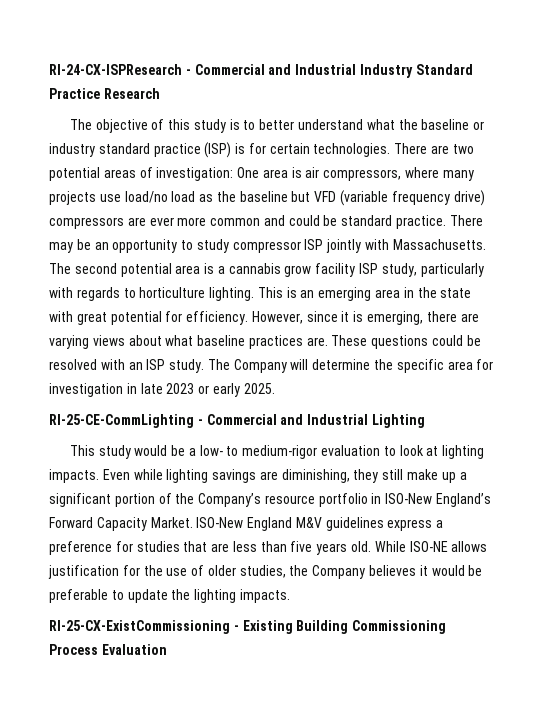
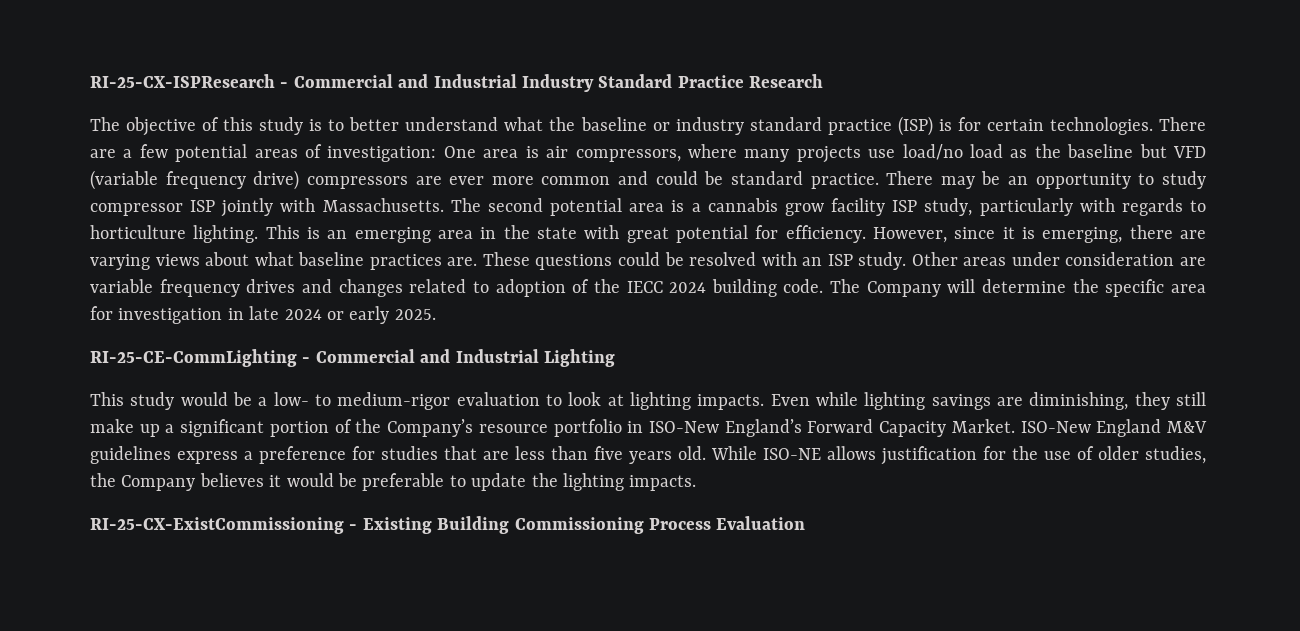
- RI-24-CX-ISPResearch - Commercial and Industrial Industry Standard Practice Research
+ RI-25-CX-ISPResearch - Commercial and Industrial Industry Standard Practice Research
- There are two potential areas of investigation: One area is air compressors, where many projects use load/no load as the baseline but VFD (variable frequency drive) compressors are ever more common and could be standard practice.
+ There are a few potential areas of investigation: One area is air compressors, where many projects use load/no load as the baseline but VFD (variable frequency drive) compressors are ever more common and could be standard practice.
+ Other areas under consideration are variable frequency drives and changes related to adoption of the IECC 2024 building code.
- The Company will determine the specific area for investigation in late 2023 or early 2025.
+ The Company will determine the specific area for investigation in late 2024 or early 2025.

